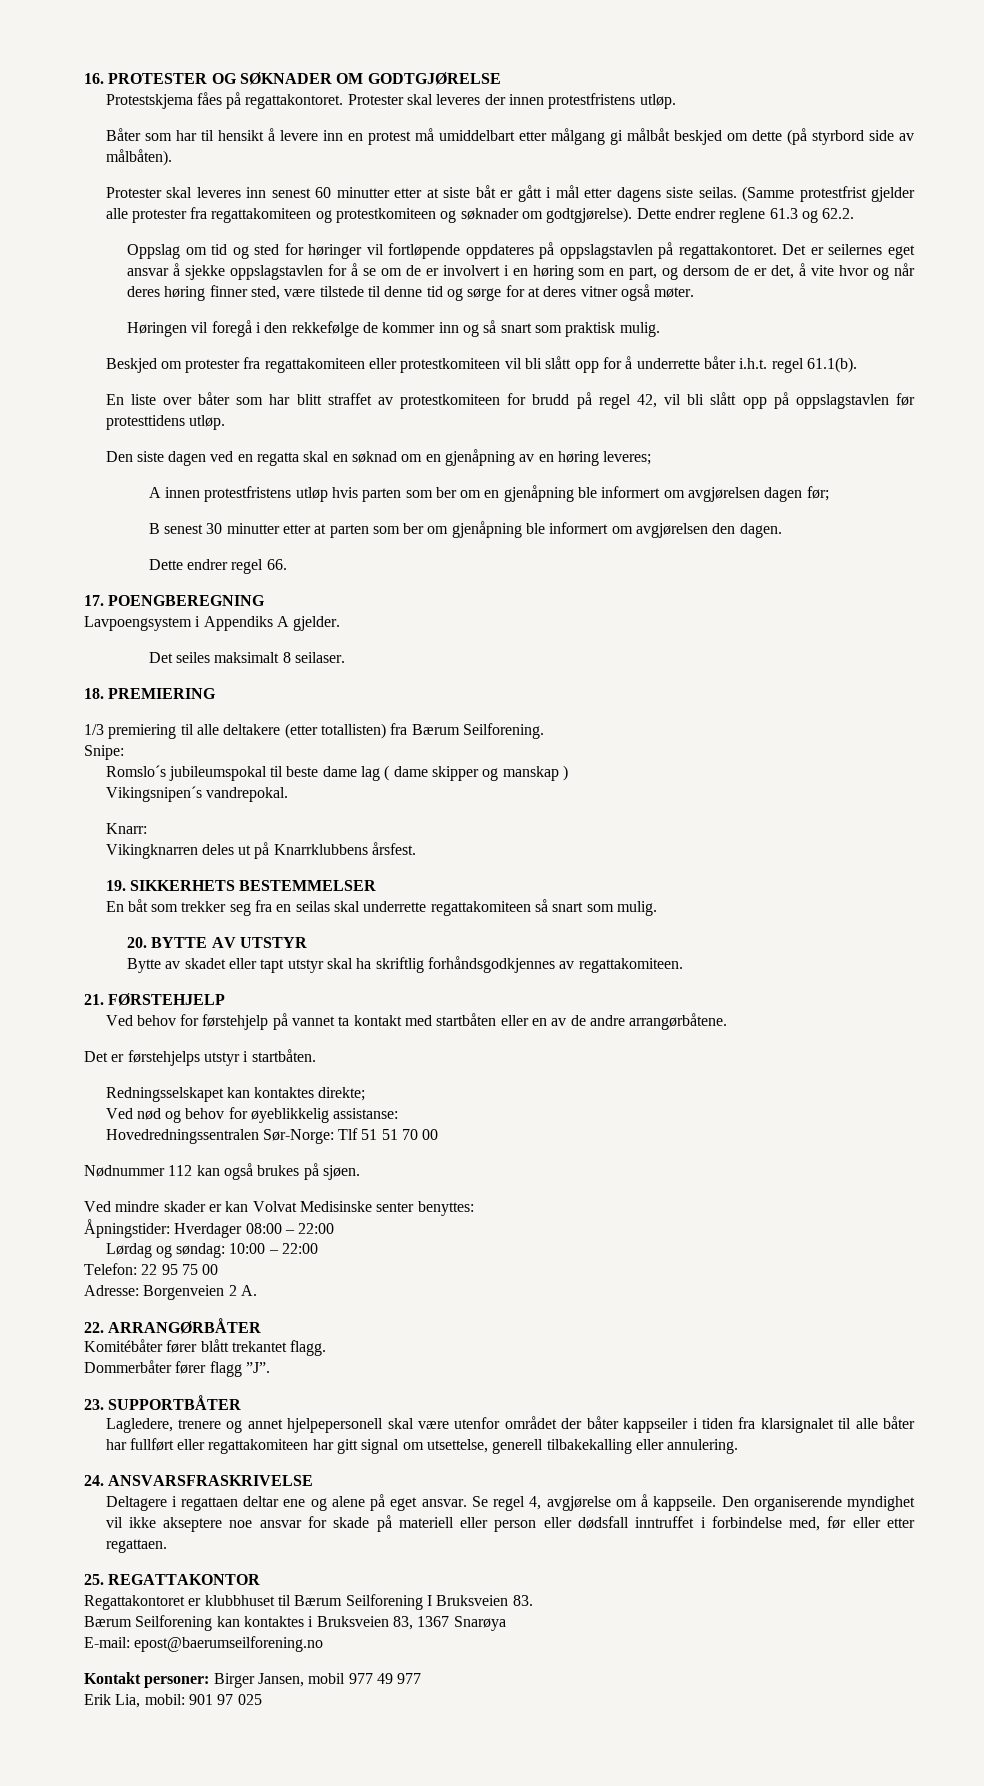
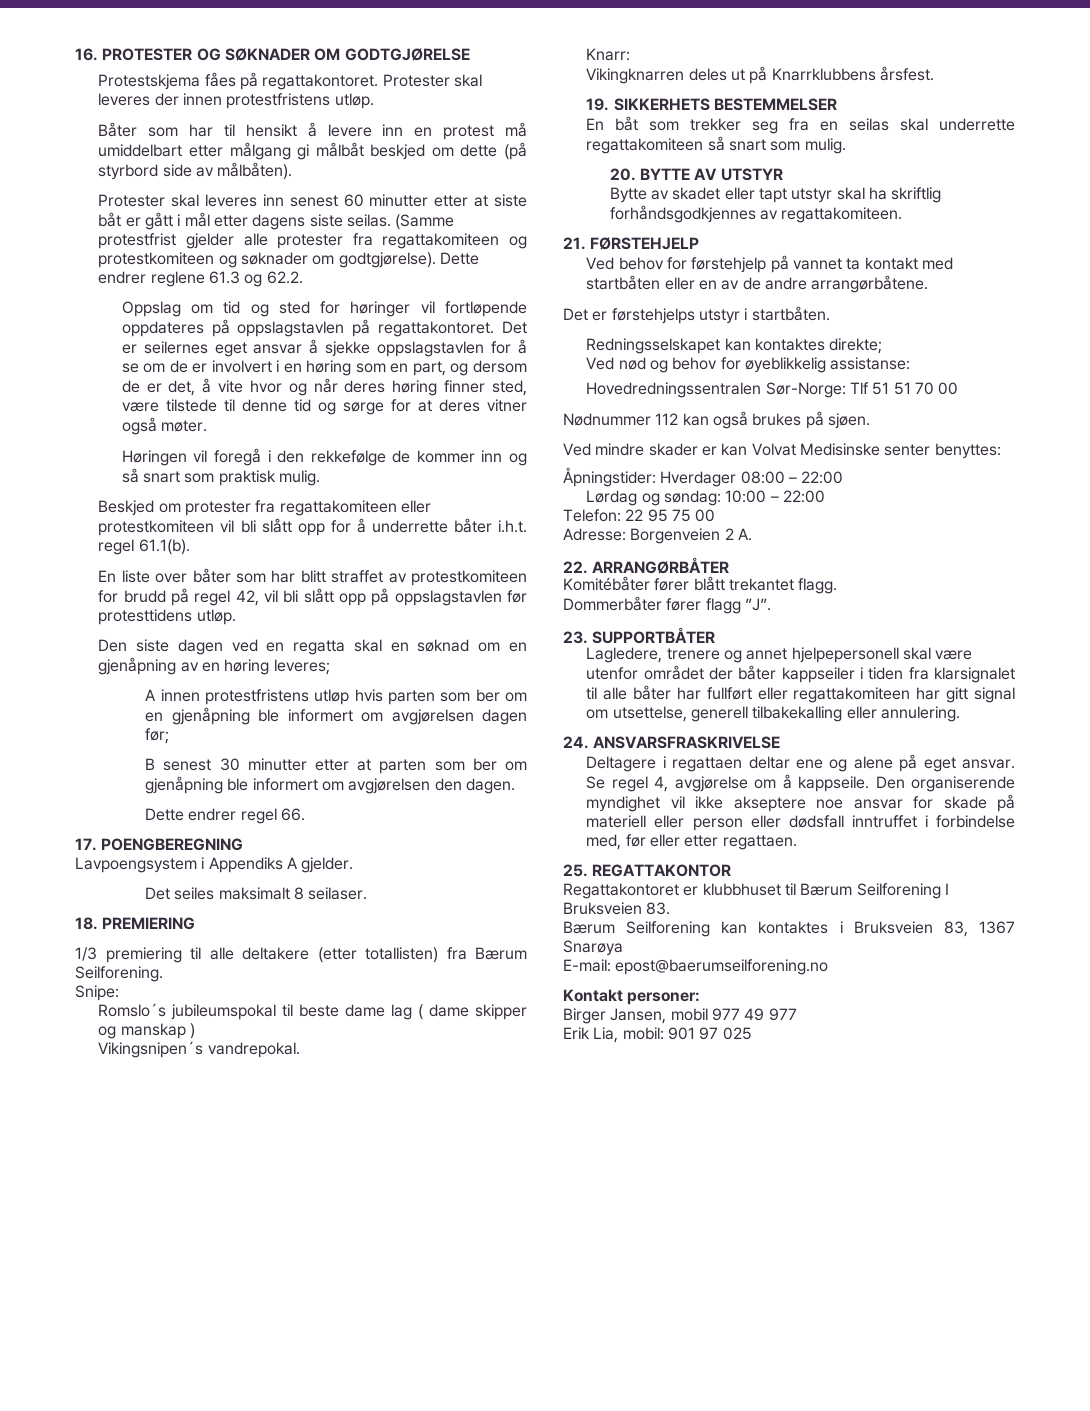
- Kontakt personer: Birger Jansen, mobil 977 49 977
+ Kontakt personer:
+ Birger Jansen, mobil 977 49 977

